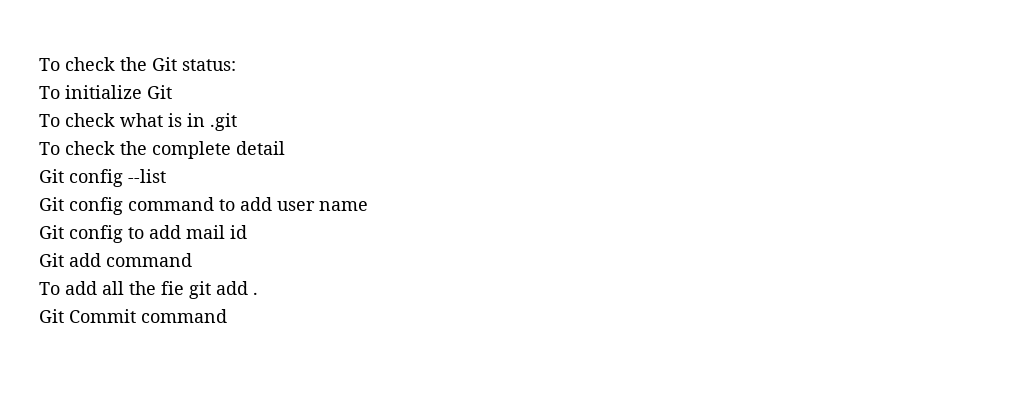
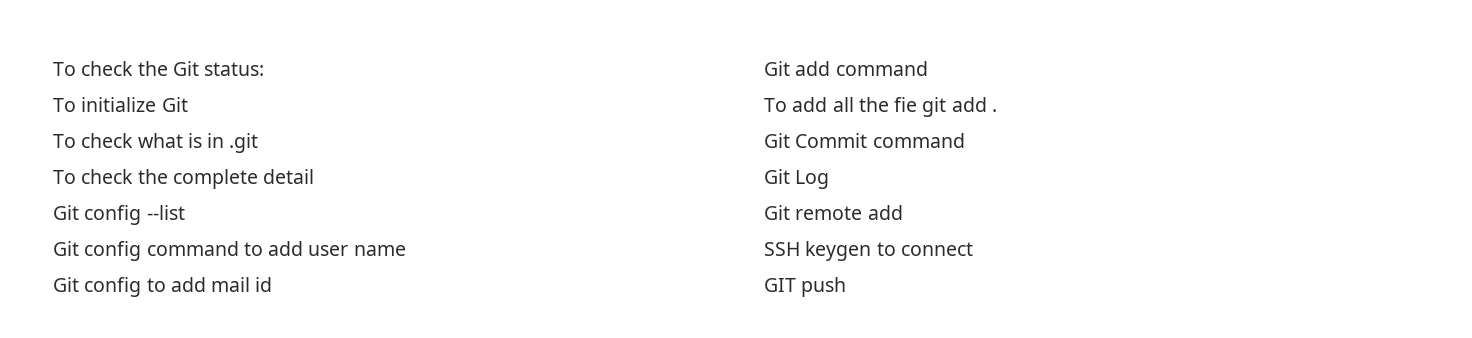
+ Git Log
+ Git remote add
+ SSH keygen to connect
+ GIT push

